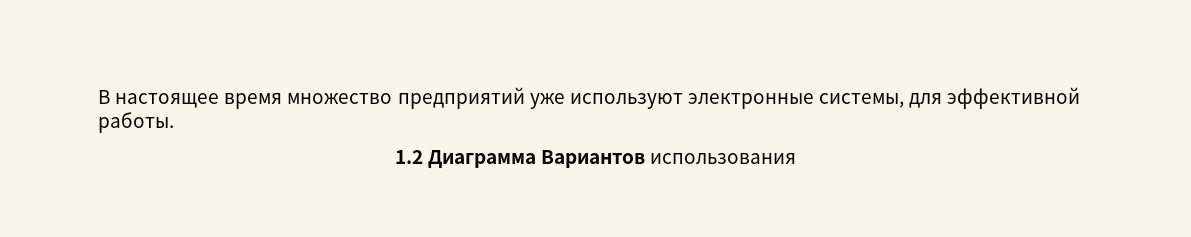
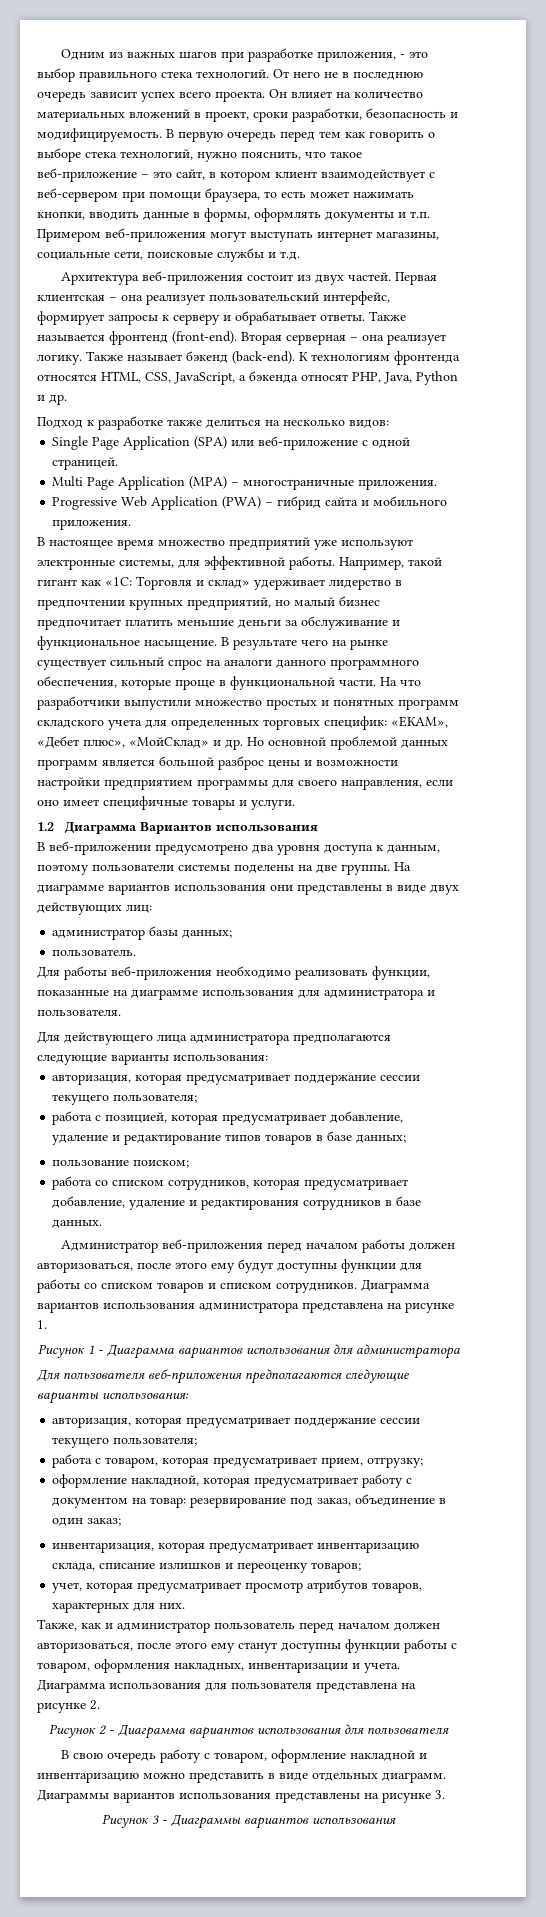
+ Одним из важных шагов при разработке приложения, - это выбор правильного стека технологий. От него не в последнюю очередь зависит успех всего проекта. Он влияет на количество материальных вложений в проект, сроки разработки, безопасность и модифицируемость. В первую очередь перед тем как говорить о выборе стека технологий, нужно пояснить, что такое веб-приложение – это сайт, в котором клиент взаимодействует с веб-сервером при помощи браузера, то есть может нажимать кнопки, вводить данные в формы, оформлять документы и т.п. Примером веб-приложения могут выступать интернет магазины, социальные сети, поисковые службы и т.д.
+ Архитектура веб-приложения состоит из двух частей. Первая клиентская – она реализует пользовательский интерфейс, формирует запросы к серверу и обрабатывает ответы. Также называется фронтенд (front-end). Вторая серверная – она реализует логику. Также называет бэкенд (back-end). К технологиям фронтенда относятся HTML, CSS, JavaScript, а бэкенда относят PHP, Java, Python и др.
+ Подход к разработке также делиться на несколько видов:
+ Single Page Application (SPA) или веб-приложение с одной страницей.
+ Multi Page Application (MPA) – многостраничные приложения.
+ Progressive Web Application (PWA) – гибрид сайта и мобильного приложения.
- В настоящее время множество предприятий уже используют электронные системы, для эффективной работы.
+ В настоящее время множество предприятий уже используют электронные системы, для эффективной работы. Например, такой гигант как «1С: Торговля и склад» удерживает лидерство в предпочтении крупных предприятий, но малый бизнес предпочитает платить меньшие деньги за обслуживание и функциональное насыщение. В результате чего на рынке существует сильный спрос на аналоги данного программного обеспечения, которые проще в функциональной части. На что разработчики выпустили множество простых и понятных программ складского учета для определенных торговых специфик: «ЕКАМ», «Дебет плюс», «МойСклад» и др. Но основной проблемой данных программ является большой разброс цены и возможности настройки предприятием программы для своего направления, если оно имеет специфичные товары и услуги.
  1.2 Диаграмма Вариантов использования
+ В веб-приложении предусмотрено два уровня доступа к данным, поэтому пользователи системы поделены на две группы. На диаграмме вариантов использования они представлены в виде двух действующих лиц:
+ администратор базы данных;
+ пользователь.
+ Для работы веб-приложения необходимо реализовать функции, показанные на диаграмме использования для администратора и пользователя.
+ Для действующего лица администратора предполагаются следующие варианты использования:
+ авторизация, которая предусматривает поддержание сессии текущего пользователя;
+ работа с позицией, которая предусматривает добавление, удаление и редактирование типов товаров в базе данных;
+ пользование поиском;
+ работа со списком сотрудников, которая предусматривает добавление, удаление и редактирования сотрудников в базе данных.
+ Администратор веб-приложения перед началом работы должен авторизоваться, после этого ему будут доступны функции для работы со списком товаров и списком сотрудников. Диаграмма вариантов использования администратора представлена на рисунке 1.
+ Рисунок 1 - Диаграмма вариантов использования для администратора
+ Для пользователя веб-приложения предполагаются следующие варианты использования:
+ авторизация, которая предусматривает поддержание сессии текущего пользователя;
+ работа с товаром, которая предусматривает прием, отгрузку;
+ оформление накладной, которая предусматривает работу с документом на товар: резервирование под заказ, объединение в один заказ;
+ инвентаризация, которая предусматривает инвентаризацию склада, списание излишков и переоценку товаров;
+ учет, которая предусматривает просмотр атрибутов товаров, характерных для них.
+ Также, как и администратор пользователь перед началом должен авторизоваться, после этого ему станут доступны функции работы с товаром, оформления накладных, инвентаризации и учета. Диаграмма использования для пользователя представлена на рисунке 2.
+ Рисунок 2 - Диаграмма вариантов использования для пользователя
+ В свою очередь работу с товаром, оформление накладной и инвентаризацию можно представить в виде отдельных диаграмм. Диаграммы вариантов использования представлены на рисунке 3.
+ Рисунок 3 - Диаграммы вариантов использования

